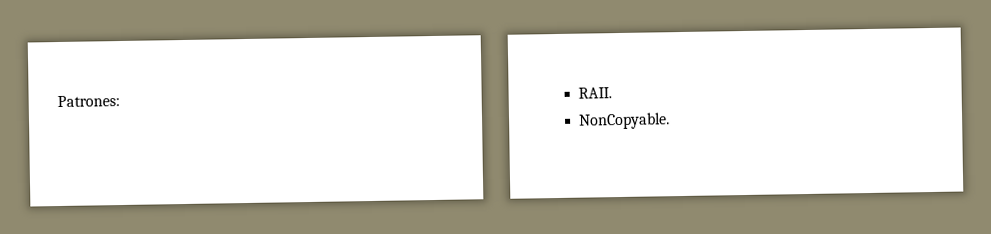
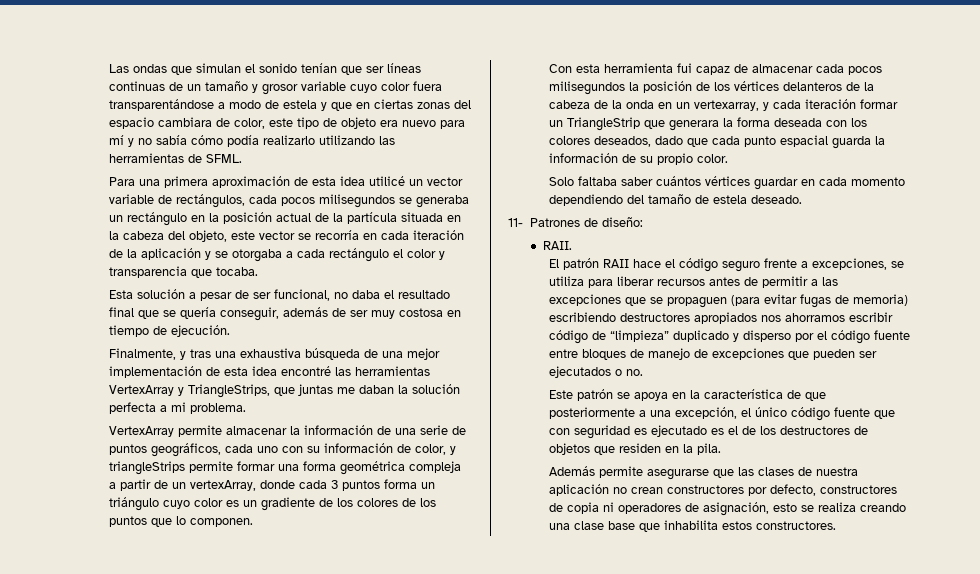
- Patrones:
+ Las ondas que simulan el sonido tenían que ser líneas continuas de un tamaño y grosor variable cuyo color fuera transparentándose a modo de estela y que en ciertas zonas del espacio cambiara de color, este tipo de objeto era nuevo para mí y no sabía cómo podía realizarlo utilizando las herramientas de SFML.
+ Para una primera aproximación de esta idea utilicé un vector variable de rectángulos, cada pocos milisegundos se generaba un rectángulo en la posición actual de la partícula situada en la cabeza del objeto, este vector se recorría en cada iteración de la aplicación y se otorgaba a cada rectángulo el color y transparencia que tocaba.
+ Esta solución a pesar de ser funcional, no daba el resultado final que se quería conseguir, además de ser muy costosa en tiempo de ejecución.
+ Finalmente, y tras una exhaustiva búsqueda de una mejor implementación de esta idea encontré las herramientas VertexArray y TriangleStrips, que juntas me daban la solución perfecta a mi problema.
+ VertexArray permite almacenar la información de una serie de puntos geográficos, cada uno con su información de color, y triangleStrips permite formar una forma geométrica compleja a partir de un vertexArray, donde cada 3 puntos forma un triángulo cuyo color es un gradiente de los colores de los puntos que lo componen.
+ Con esta herramienta fui capaz de almacenar cada pocos milisegundos la posición de los vértices delanteros de la cabeza de la onda en un vertexarray, y cada iteración formar un TriangleStrip que generara la forma deseada con los colores deseados, dado que cada punto espacial guarda la información de su propio color.
+ Solo faltaba saber cuántos vértices guardar en cada momento dependiendo del tamaño de estela deseado.
+ 11- Patrones de diseño:
  RAII.
- NonCopyable.
+ El patrón RAII hace el código seguro frente a excepciones, se utiliza para liberar recursos antes de permitir a las excepciones que se propaguen (para evitar fugas de memoria) escribiendo destructores apropiados nos ahorramos escribir código de “limpieza” duplicado y disperso por el código fuente entre bloques de manejo de excepciones que pueden ser ejecutados o no.
+ Este patrón se apoya en la característica de que posteriormente a una excepción, el único código fuente que con seguridad es ejecutado es el de los destructores de objetos que residen en la pila.
+ Además permite asegurarse que las clases de nuestra aplicación no crean constructores por defecto, constructores de copia ni operadores de asignación, esto se realiza creando una clase base que inhabilita estos constructores.

